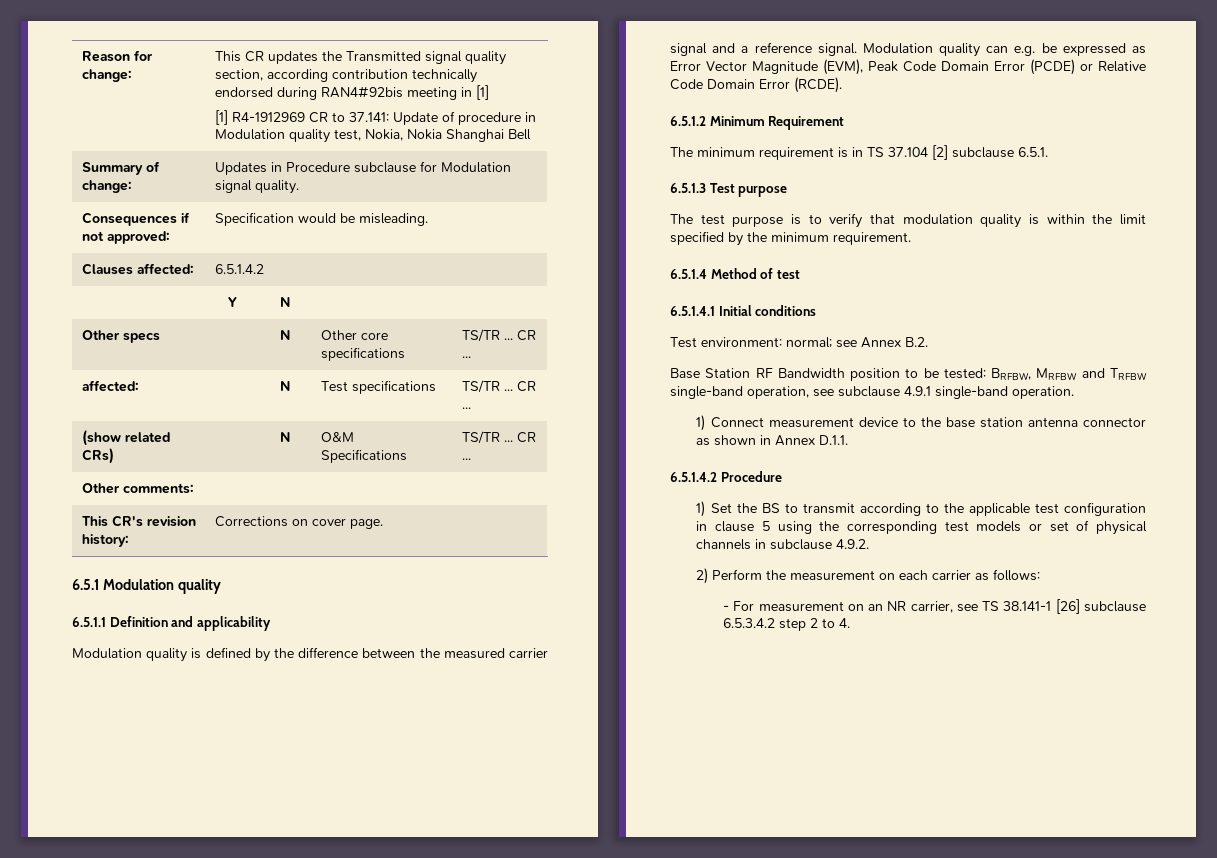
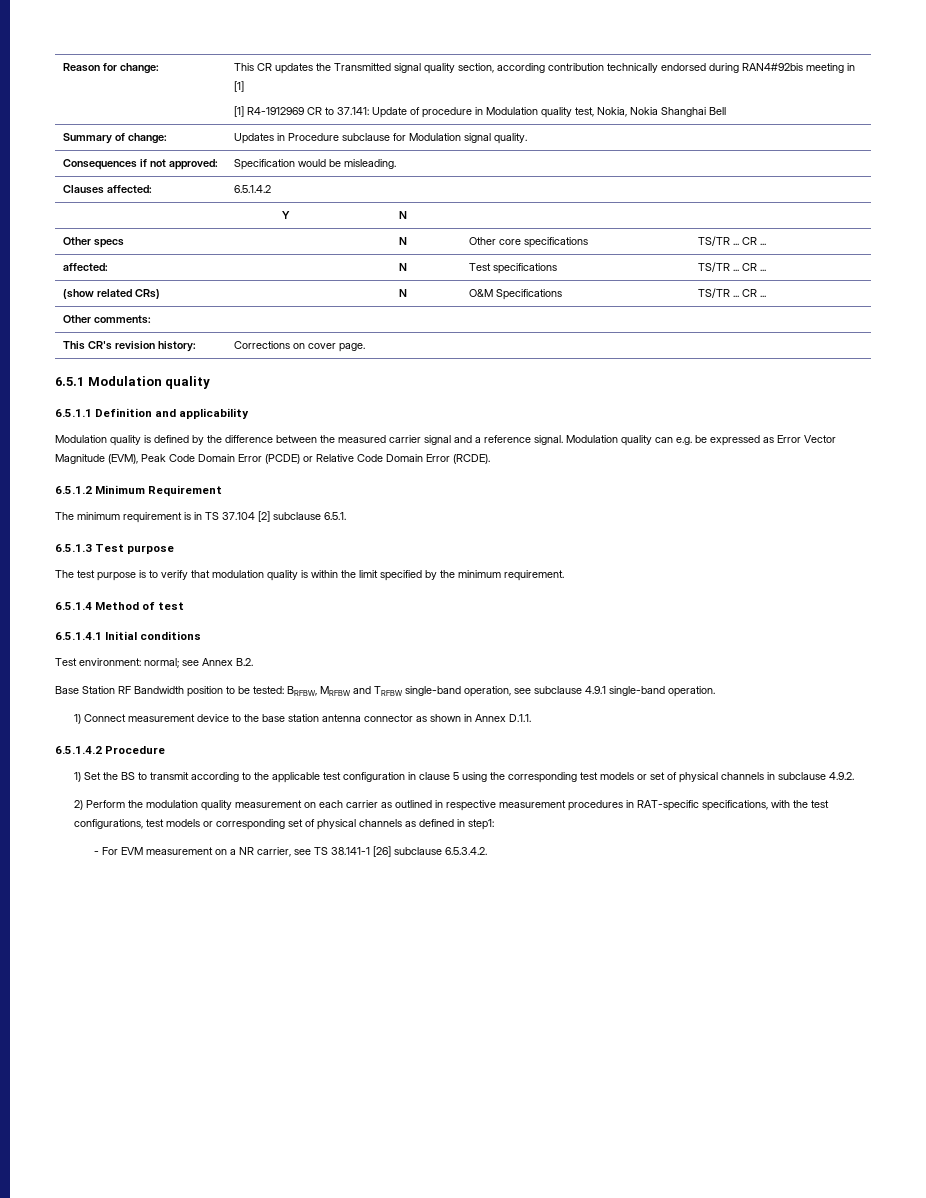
- 2) Perform the measurement on each carrier as follows:
+ 2) Perform the modulation quality measurement on each carrier as outlined in respective measurement procedures in RAT-specific specifications, with the test configurations, test models or corresponding set of physical channels as defined in step1:
- - For measurement on an NR carrier, see TS 38.141-1 [26] subclause 6.5.3.4.2 step 2 to 4.
+ - For EVM measurement on a NR carrier, see TS 38.141-1 [26] subclause 6.5.3.4.2.

